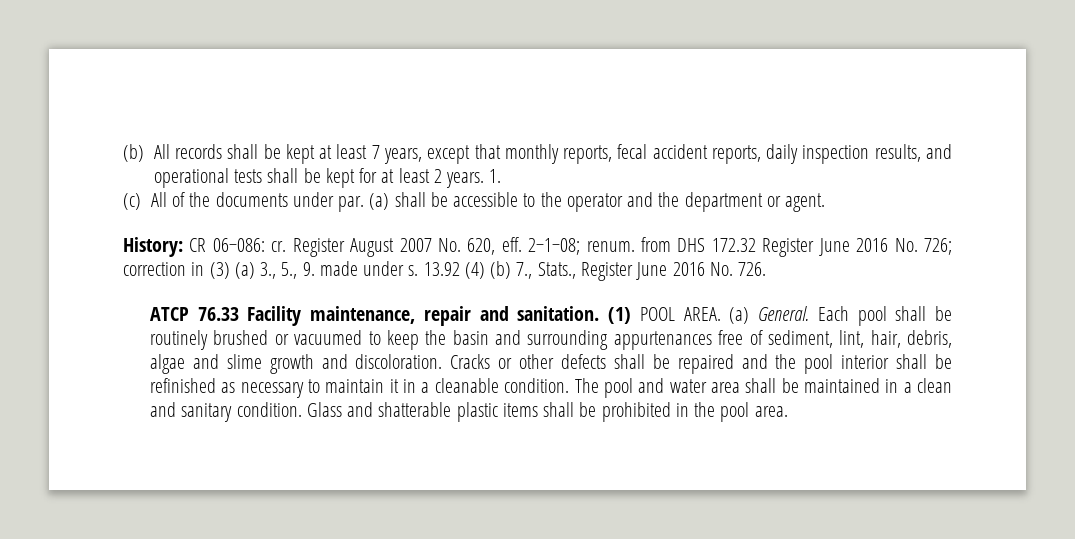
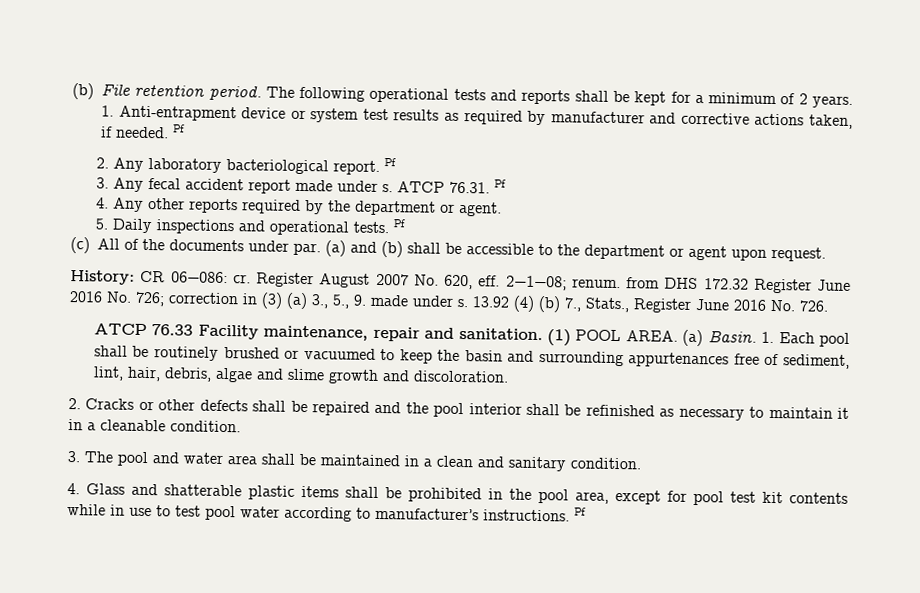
- (b) All records shall be kept at least 7 years, except that monthly reports, fecal accident reports, daily inspection results, and operational tests shall be kept for at least 2 years.
+ (b) File retention period. The following operational tests and reports shall be kept for a minimum of 2 years.
- 1.
+ 1. Anti-entrapment device or system test results as required by manufacturer and corrective actions taken, if needed. Pf
+ 2. Any laboratory bacteriological report. Pf
+ 3. Any fecal accident report made under s. ATCP 76.31. Pf
+ 4. Any other reports required by the department or agent.
+ 5. Daily inspections and operational tests. Pf
- (a) shall be accessible to the operator and the department or agent.
+ (a) and (b) shall be accessible to the department or agent upon request.
- (a) General. Each pool shall be routinely brushed or vacuumed to keep the basin and surrounding appurtenances free of sediment, lint, hair, debris, algae and slime growth and discoloration. Cracks or other defects shall be repaired and the pool interior shall be refinished as necessary to maintain it in a cleanable condition. The pool and water area shall be maintained in a clean and sanitary condition. Glass and shatterable plastic items shall be prohibited in the pool area.
+ (a) Basin. 1. Each pool shall be routinely brushed or vacuumed to keep the basin and surrounding appurtenances free of sediment, lint, hair, debris, algae and slime growth and discoloration.
+ 2. Cracks or other defects shall be repaired and the pool interior shall be refinished as necessary to maintain it in a cleanable condition.
+ 3. The pool and water area shall be maintained in a clean and sanitary condition.
+ 4. Glass and shatterable plastic items shall be prohibited in the pool area, except for pool test kit contents while in use to test pool water according to manufacturer’s instructions. Pf

